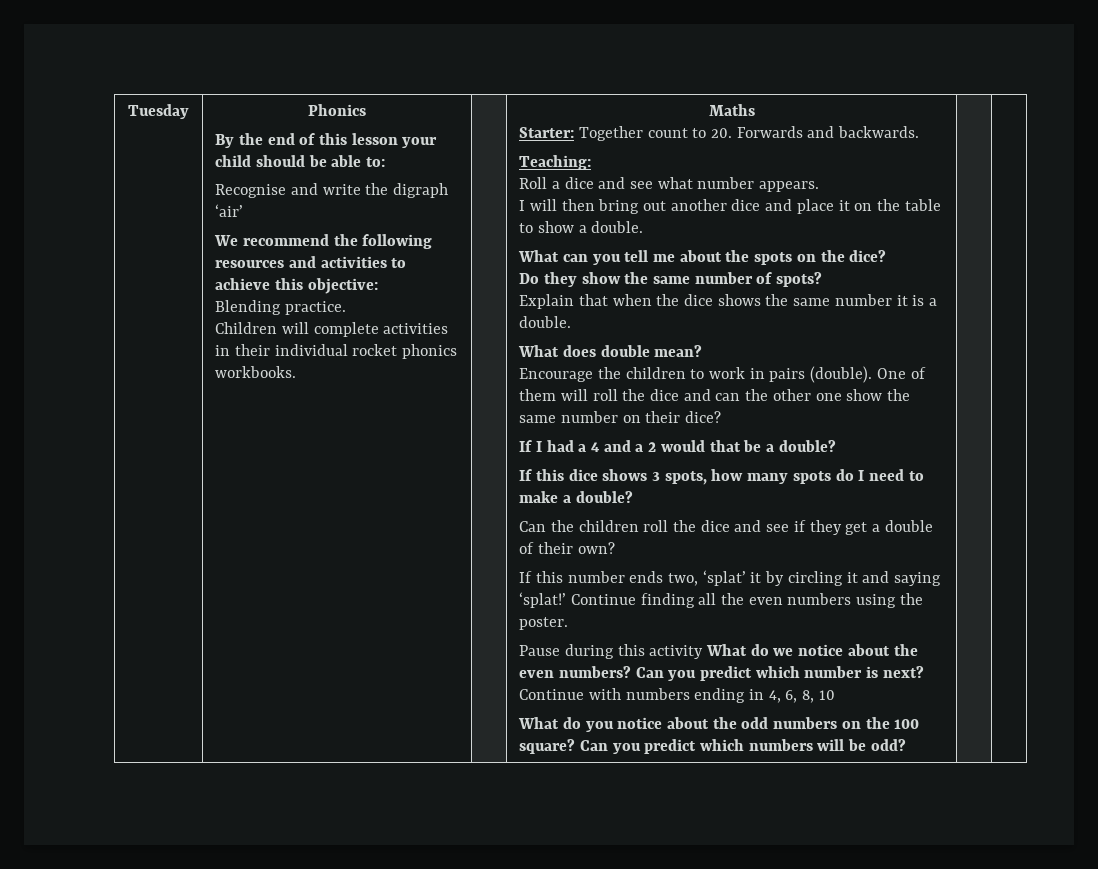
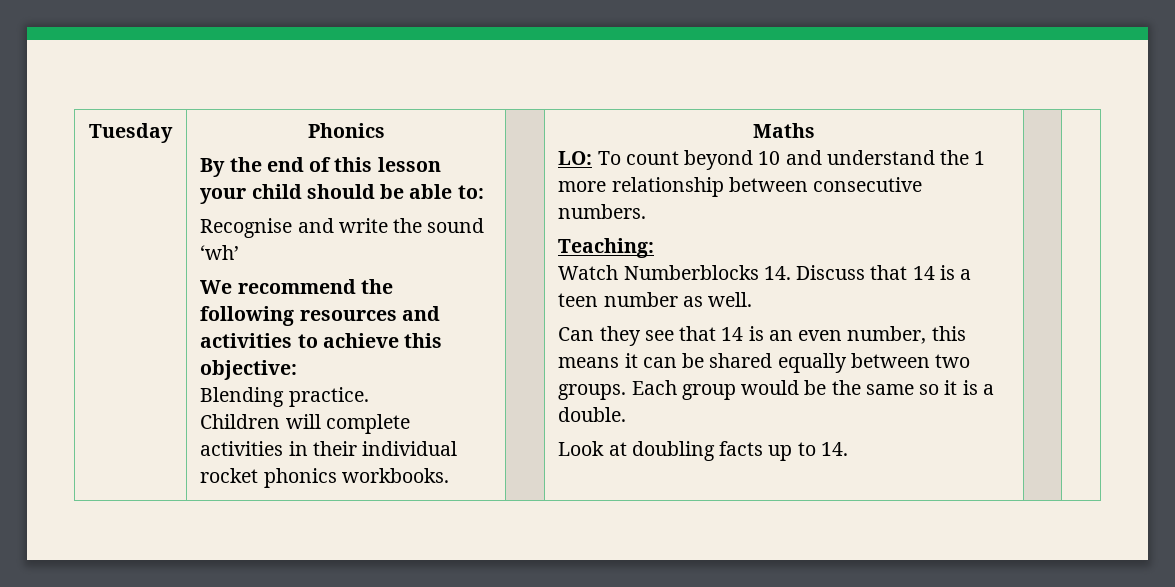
- Recognise and write the digraph ‘air’
+ Recognise and write the sound ‘wh’
- Starter: Together count to 20. Forwards and backwards.
+ LO: To count beyond 10 and understand the 1 more relationship between consecutive numbers.
  Teaching:
- Roll a dice and see what number appears.
- I will then bring out another dice and place it on the table to show a double.
- What can you tell me about the spots on the dice?
- Do they show the same number of spots?
- Explain that when the dice shows the same number it is a double.
- What does double mean?
- Encourage the children to work in pairs (double). One of them will roll the dice and can the other one show the same number on their dice?
- If I had a 4 and a 2 would that be a double?
- If this dice shows 3 spots, how many spots do I need to make a double?
- Can the children roll the dice and see if they get a double of their own?
- If this number ends two, ‘splat’ it by circling it and saying ‘splat!’ Continue finding all the even numbers using the poster.
- Pause during this activity What do we notice about the even numbers? Can you predict which number is next? Continue with numbers ending in 4, 6, 8, 10
- What do you notice about the odd numbers on the 100 square? Can you predict which numbers will be odd?
+ Watch Numberblocks 14. Discuss that 14 is a teen number as well.
+ Can they see that 14 is an even number, this means it can be shared equally between two groups. Each group would be the same so it is a double.
+ Look at doubling facts up to 14.

